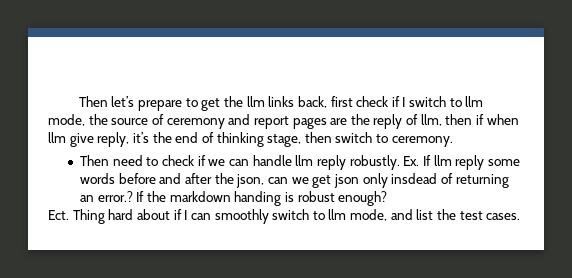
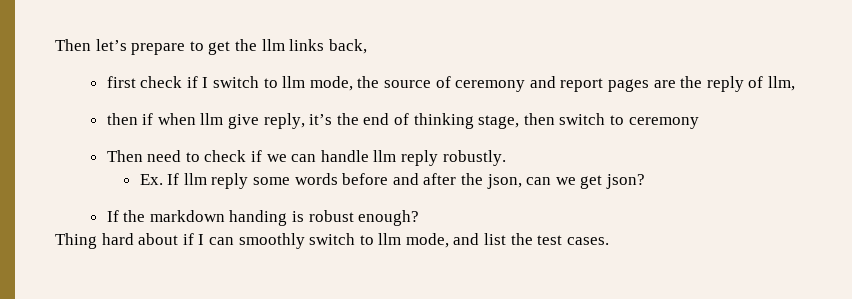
- Then let’s prepare to get the llm links back, first check if I switch to llm mode, the source of ceremony and report pages are the reply of llm, then if when llm give reply, it’s the end of thinking stage, then switch to ceremony.
+ Then let’s prepare to get the llm links back,
+ first check if I switch to llm mode, the source of ceremony and report pages are the reply of llm,
+ then if when llm give reply, it’s the end of thinking stage, then switch to ceremony
- Then need to check if we can handle llm reply robustly. Ex. If llm reply some words before and after the json, can we get json only insdead of returning an error.? If the markdown handing is robust enough?
+ Then need to check if we can handle llm reply robustly.
+ Ex. If llm reply some words before and after the json, can we get json?
+ If the markdown handing is robust enough?
- Ect. Thing hard about if I can smoothly switch to llm mode, and list the test cases.
+ Thing hard about if I can smoothly switch to llm mode, and list the test cases.

